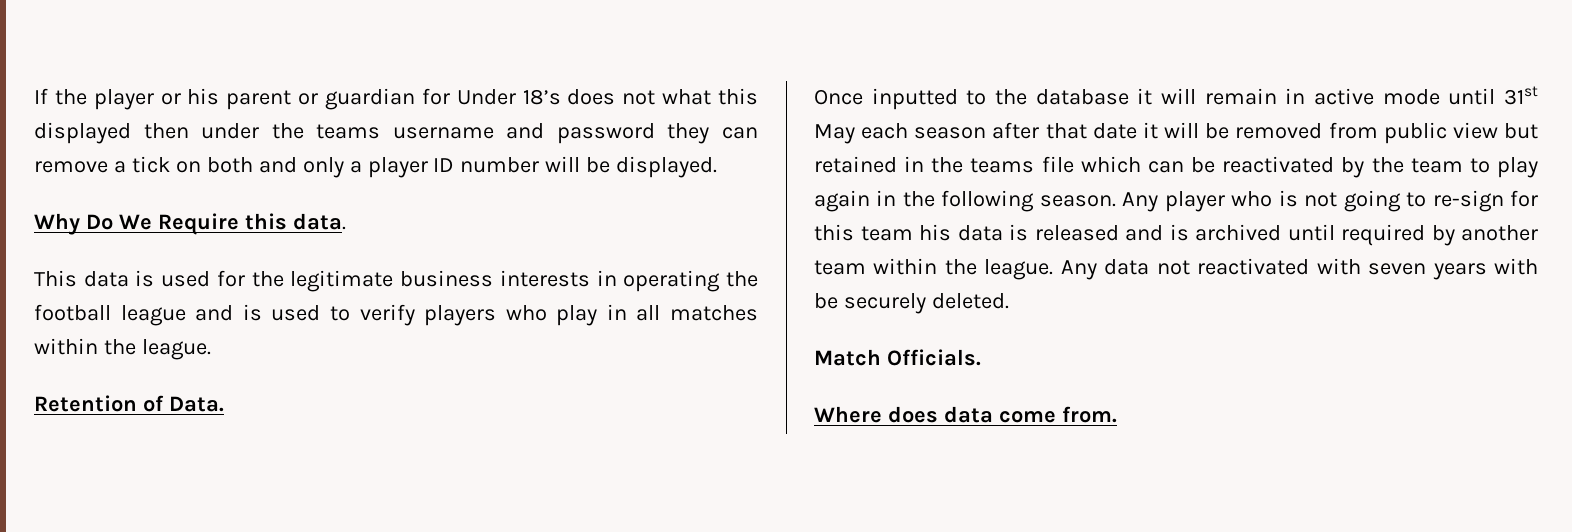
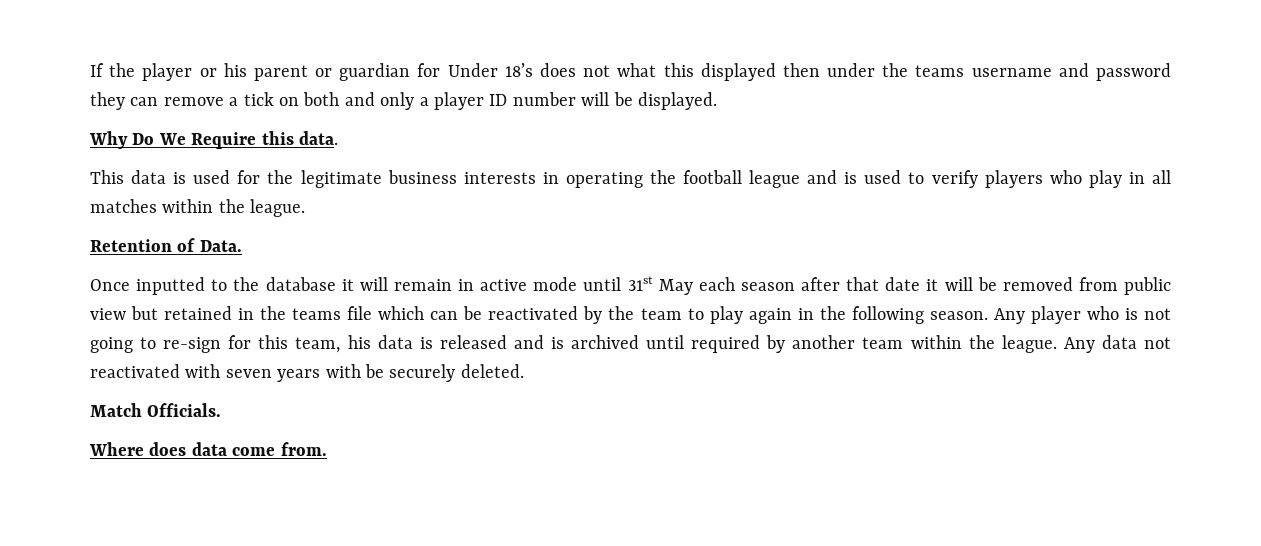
- Any player who is not going to re-sign for this team his data is released and is archived until required by another team within the league.
+ Any player who is not going to re-sign for this team, his data is released and is archived until required by another team within the league.

